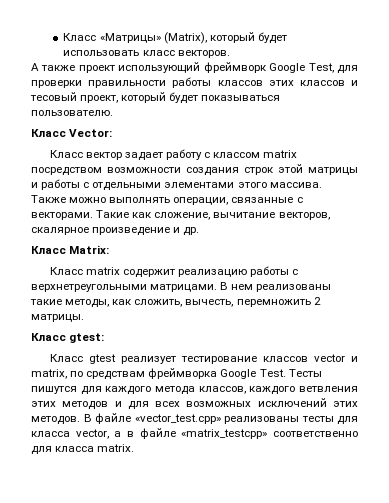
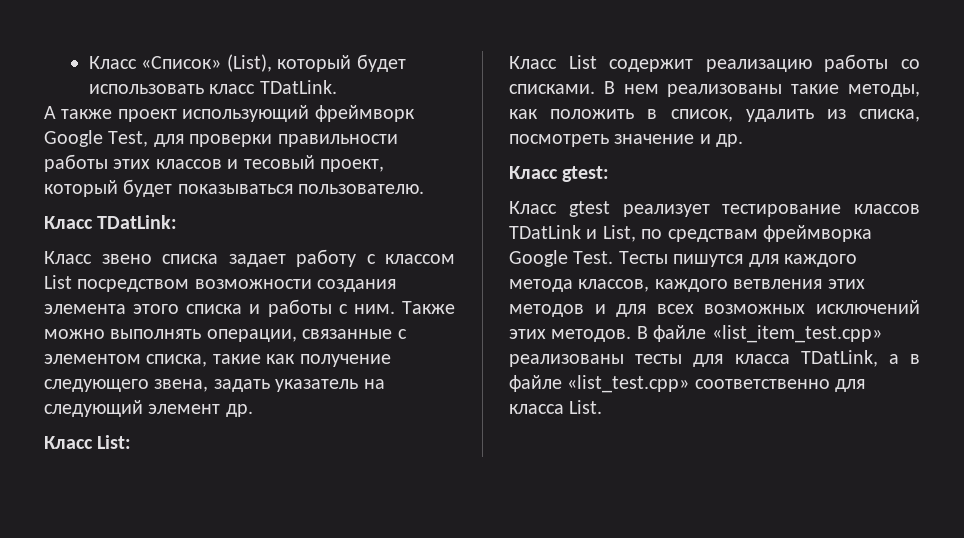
- Класс «Матрицы» (Matrix), который будет использовать класс векторов.
+ Класс «Список» (List), который будет использовать класс TDatLink.
- А также проект использующий фреймворк Google Test, для проверки правильности работы классов этих классов и тесовый проект, который будет показываться пользователю.
+ А также проект использующий фреймворк Google Test, для проверки правильности работы этих классов и тесовый проект, который будет показываться пользователю.
- Класс Vector:
- Класс вектор задает работу с классом matrix посредством возможности создания строк этой матрицы и работы с отдельными элементами этого массива.
+ Класс TDatLink:
+ Класс звено списка задает работу с классом List посредством возможности создания элемента этого списка и работы с ним.
- Также можно выполнять операции, связанные с векторами. Такие как сложение, вычитание векторов, скалярное произведение и др.
- Класс Matrix:
- Класс matrix содержит реализацию работы с верхнетреугольными матрицами.
+ Также можно выполнять операции, связанные с элементом списка, такие как получение следующего звена, задать указатель на следующий элемент др.
+ Класс List:
+ Класс List содержит реализацию работы со списками.
- В нем реализованы такие методы, как сложить, вычесть, перемножить 2 матрицы.
+ В нем реализованы такие методы, как положить в список, удалить из списка, посмотреть значение и др.
- Класс gtest реализует тестирование классов vector и matrix, по средствам фреймворка Google Test.
+ Класс gtest реализует тестирование классов TDatLink и List, по средствам фреймворка Google Test.
- В файле «vector_test.cpp» реализованы тесты для класса vector, а в файле «matrix_testcpp» соответственно для класса matrix.
+ В файле «list_item_test.cpp» реализованы тесты для класса TDatLink, а в файле «list_test.cpp» соответственно для класса List.

